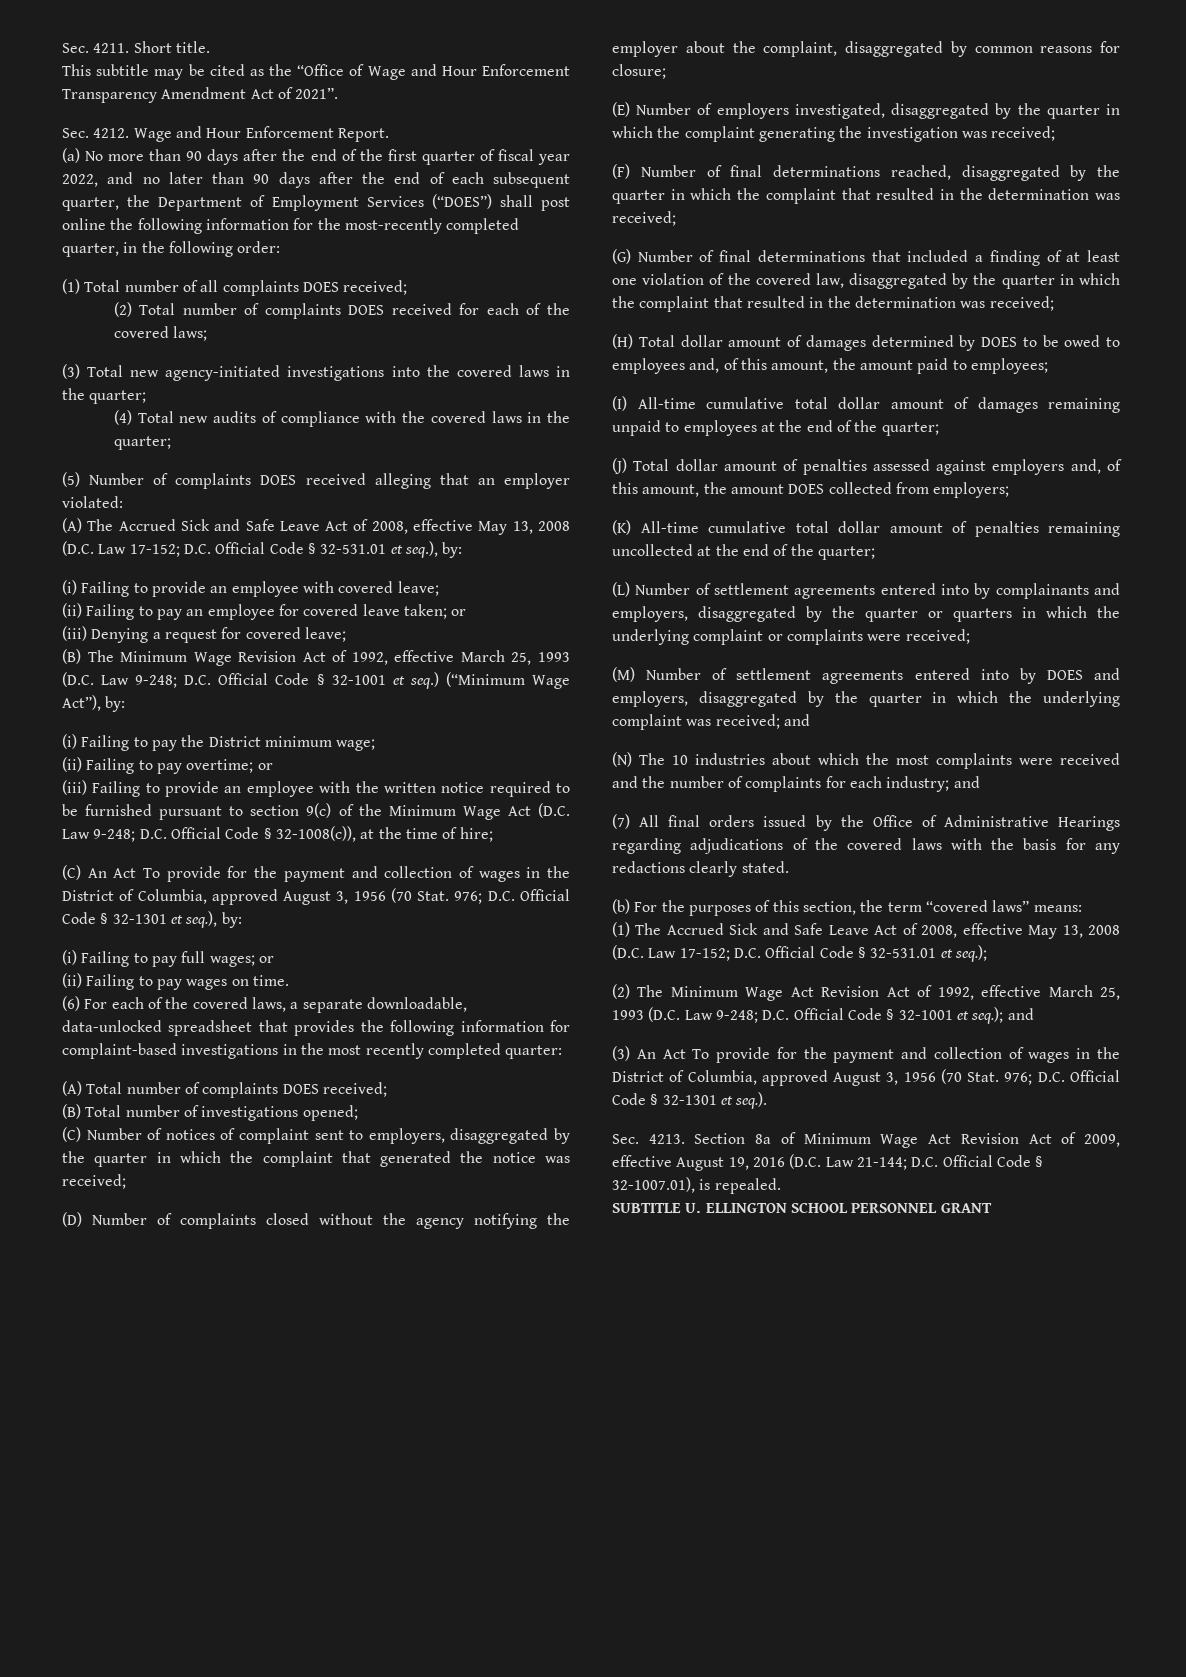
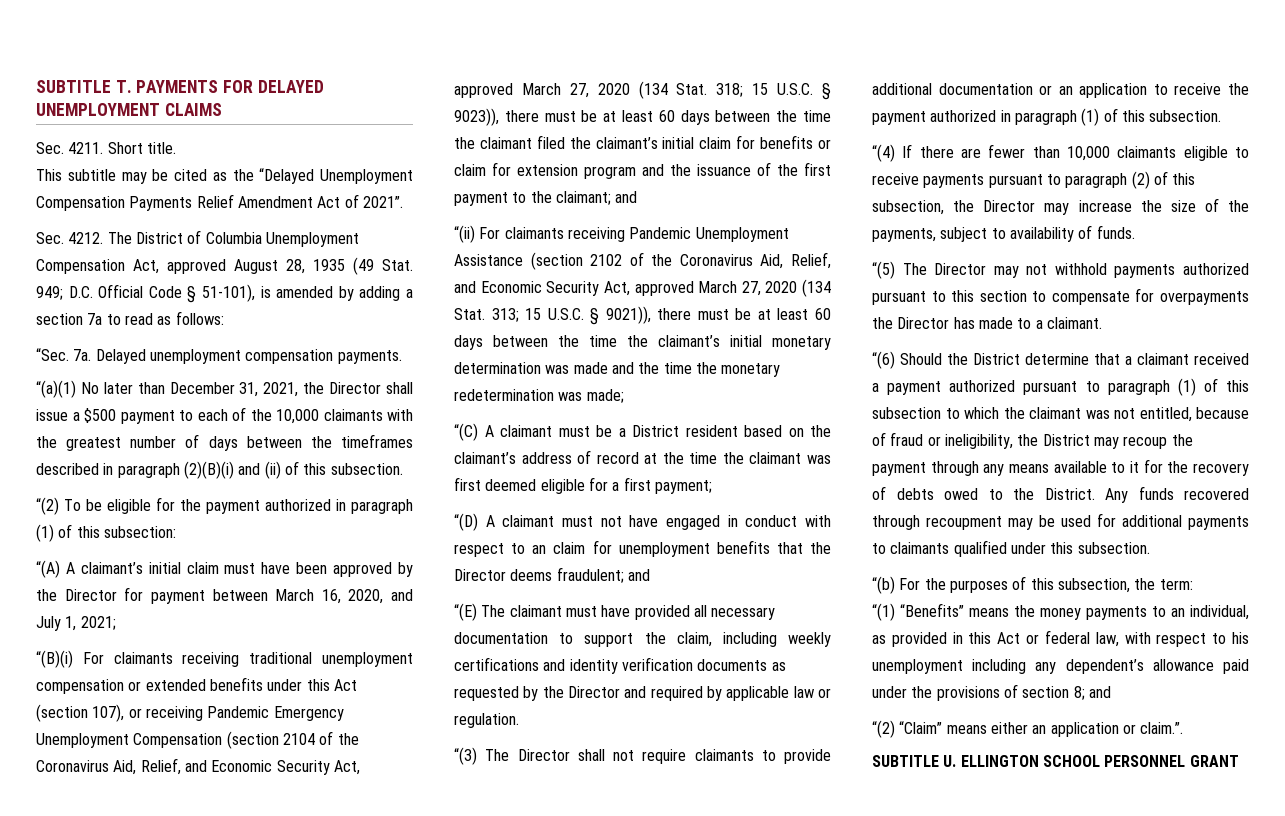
+ SUBTITLE T. PAYMENTS FOR DELAYED UNEMPLOYMENT CLAIMS
- This subtitle may be cited as the “Office of Wage and Hour Enforcement Transparency Amendment Act of 2021”.
+ This subtitle may be cited as the “Delayed Unemployment Compensation Payments Relief Amendment Act of 2021”.
- Wage and Hour Enforcement Report.
- (a) No more than 90 days after the end of the first quarter of fiscal year 2022, and no later than 90 days after the end of each subsequent quarter, the Department of Employment Services (“DOES”) shall post online the following information for the most-recently completed quarter, in the following order:
- (1) Total number of all complaints DOES received;
- (2) Total number of complaints DOES received for each of the covered laws;
- (3) Total new agency-initiated investigations into the covered laws in the quarter;
- (4) Total new audits of compliance with the covered laws in the quarter;
- (5) Number of complaints DOES received alleging that an employer violated:
- (A) The Accrued Sick and Safe Leave Act of 2008, effective May 13, 2008 (D.C. Law 17-152; D.C. Official Code § 32-531.01 et seq.), by:
- (i) Failing to provide an employee with covered leave;
- (ii) Failing to pay an employee for covered leave taken; or
- (iii) Denying a request for covered leave;
- (B) The Minimum Wage Revision Act of 1992, effective March 25, 1993 (D.C. Law 9-248; D.C. Official Code § 32-1001 et seq.) (“Minimum Wage Act”), by:
- (i) Failing to pay the District minimum wage;
- (ii) Failing to pay overtime; or
- (iii) Failing to provide an employee with the written notice required to be furnished pursuant to section 9(c) of the Minimum Wage Act (D.C. Law 9-248; D.C. Official Code § 32-1008(c)), at the time of hire;
- (C) An Act To provide for the payment and collection of wages in the District of Columbia, approved August 3, 1956 (70 Stat. 976; D.C. Official Code § 32-1301 et seq.), by:
- (i) Failing to pay full wages; or
- (ii) Failing to pay wages on time.
- (6) For each of the covered laws, a separate downloadable, data-unlocked spreadsheet that provides the following information for complaint-based investigations in the most recently completed quarter:
- (A) Total number of complaints DOES received;
- (B) Total number of investigations opened;
- (C) Number of notices of complaint sent to employers, disaggregated by the quarter in which the complaint that generated the notice was received;
- (D) Number of complaints closed without the agency notifying the employer about the complaint, disaggregated by common reasons for closure;
- (E) Number of employers investigated, disaggregated by the quarter in which the complaint generating the investigation was received;
- (F) Number of final determinations reached, disaggregated by the quarter in which the complaint that resulted in the determination was received;
- (G) Number of final determinations that included a finding of at least one violation of the covered law, disaggregated by the quarter in which the complaint that resulted in the determination was received;
- (H) Total dollar amount of damages determined by DOES to be owed to employees and, of this amount, the amount paid to employees;
- (I) All-time cumulative total dollar amount of damages remaining unpaid to employees at the end of the quarter;
- (J) Total dollar amount of penalties assessed against employers and, of this amount, the amount DOES collected from employers;
- (K) All-time cumulative total dollar amount of penalties remaining uncollected at the end of the quarter;
- (L) Number of settlement agreements entered into by complainants and employers, disaggregated by the quarter or quarters in which the underlying complaint or complaints were received;
- (M) Number of settlement agreements entered into by DOES and employers, disaggregated by the quarter in which the underlying complaint was received; and
- (N) The 10 industries about which the most complaints were received and the number of complaints for each industry; and
- (7) All final orders issued by the Office of Administrative Hearings regarding adjudications of the covered laws with the basis for any redactions clearly stated.
- (b) For the purposes of this section, the term “covered laws” means:
- (1) The Accrued Sick and Safe Leave Act of 2008, effective May 13, 2008 (D.C. Law 17-152; D.C. Official Code § 32-531.01 et seq.);
- (2) The Minimum Wage Act Revision Act of 1992, effective March 25, 1993 (D.C. Law 9-248; D.C. Official Code § 32-1001 et seq.); and
- (3) An Act To provide for the payment and collection of wages in the District of Columbia, approved August 3, 1956 (70 Stat. 976; D.C. Official Code § 32-1301 et seq.).
- Sec. 4213. Section 8a of Minimum Wage Act Revision Act of 2009, effective August 19, 2016 (D.C. Law 21-144; D.C. Official Code § 32-1007.01), is repealed.
+ The District of Columbia Unemployment Compensation Act, approved August 28, 1935 (49 Stat. 949; D.C. Official Code § 51-101), is amended by adding a section 7a to read as follows:
+ “Sec. 7a. Delayed unemployment compensation payments.
+ “(a)(1) No later than December 31, 2021, the Director shall issue a $500 payment to each of the 10,000 claimants with the greatest number of days between the timeframes described in paragraph (2)(B)(i) and (ii) of this subsection.
+ “(2) To be eligible for the payment authorized in paragraph (1) of this subsection:
+ “(A) A claimant’s initial claim must have been approved by the Director for payment between March 16, 2020, and July 1, 2021;
+ “(B)(i) For claimants receiving traditional unemployment compensation or extended benefits under this Act (section 107), or receiving Pandemic Emergency Unemployment Compensation (section 2104 of the Coronavirus Aid, Relief, and Economic Security Act, approved March 27, 2020 (134 Stat. 318; 15 U.S.C. § 9023)), there must be at least 60 days between the time the claimant filed the claimant’s initial claim for benefits or claim for extension program and the issuance of the first payment to the claimant; and
+ “(ii) For claimants receiving Pandemic Unemployment Assistance (section 2102 of the Coronavirus Aid, Relief, and Economic Security Act, approved March 27, 2020 (134 Stat. 313; 15 U.S.C. § 9021)), there must be at least 60 days between the time the claimant’s initial monetary determination was made and the time the monetary redetermination was made;
+ “(C) A claimant must be a District resident based on the claimant’s address of record at the time the claimant was first deemed eligible for a first payment;
+ “(D) A claimant must not have engaged in conduct with respect to an claim for unemployment benefits that the Director deems fraudulent; and
+ “(E) The claimant must have provided all necessary documentation to support the claim, including weekly certifications and identity verification documents as requested by the Director and required by applicable law or regulation.
+ “(3) The Director shall not require claimants to provide additional documentation or an application to receive the payment authorized in paragraph (1) of this subsection.
+ “(4) If there are fewer than 10,000 claimants eligible to receive payments pursuant to paragraph (2) of this subsection, the Director may increase the size of the payments, subject to availability of funds.
+ “(5) The Director may not withhold payments authorized pursuant to this section to compensate for overpayments the Director has made to a claimant.
+ “(6) Should the District determine that a claimant received a payment authorized pursuant to paragraph (1) of this subsection to which the claimant was not entitled, because of fraud or ineligibility, the District may recoup the payment through any means available to it for the recovery of debts owed to the District. Any funds recovered through recoupment may be used for additional payments to claimants qualified under this subsection.
+ “(b) For the purposes of this subsection, the term:
+ “(1) “Benefits” means the money payments to an individual, as provided in this Act or federal law, with respect to his unemployment including any dependent’s allowance paid under the provisions of section 8; and
+ “(2) “Claim” means either an application or claim.”.

